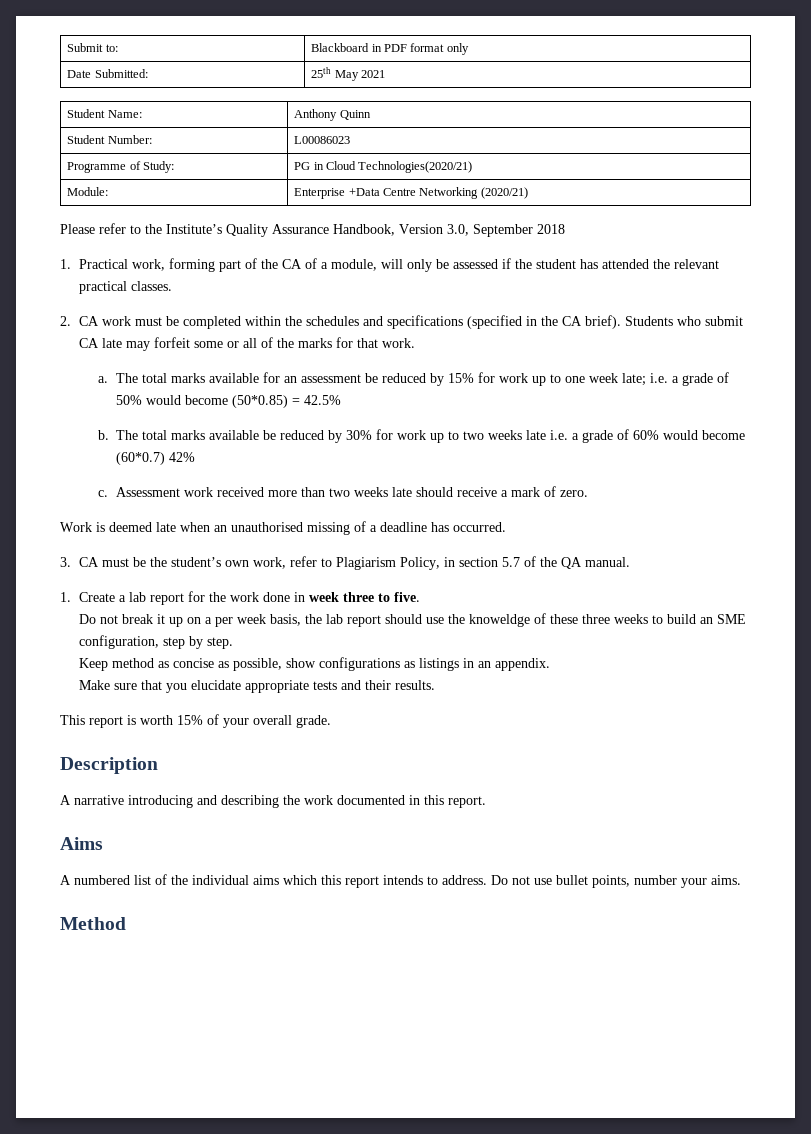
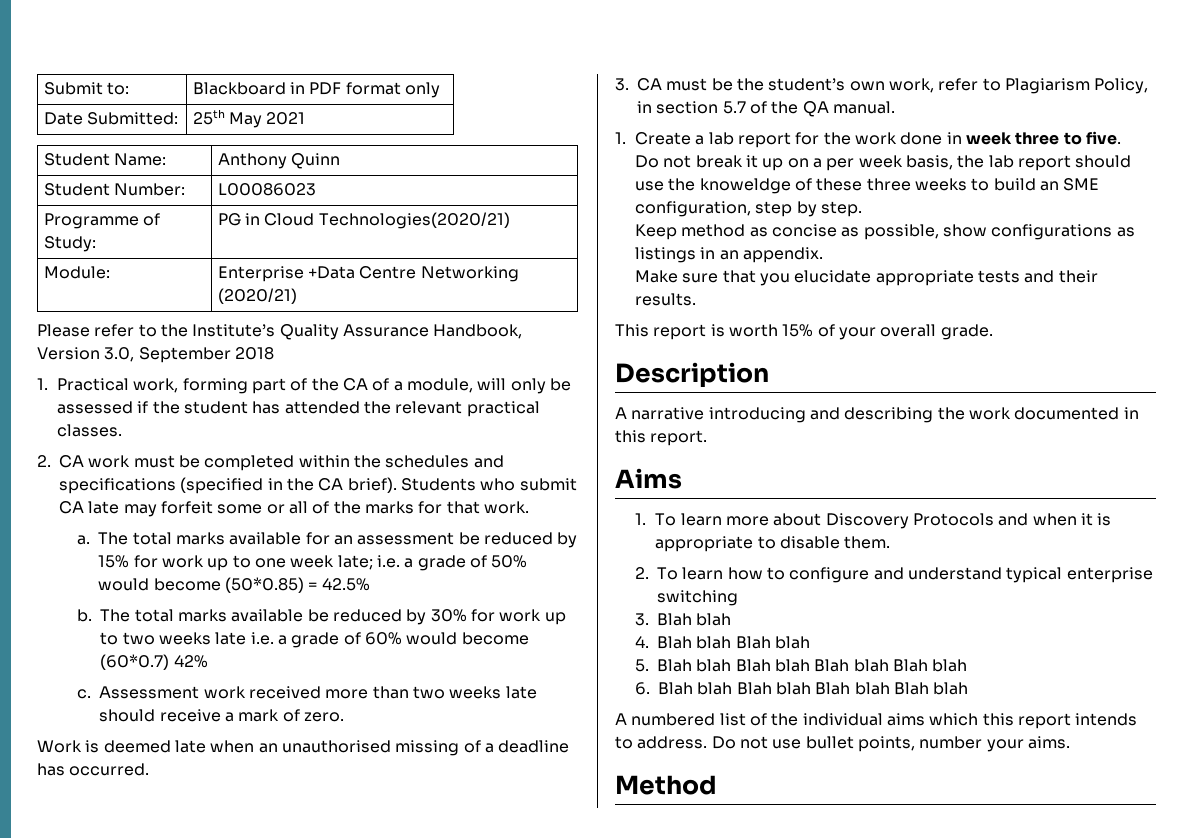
+ 1. To learn more about Discovery Protocols and when it is appropriate to disable them.
+ 2. To learn how to configure and understand typical enterprise switching
+ 3. Blah blah
+ 4. Blah blah Blah blah
+ 5. Blah blah Blah blah Blah blah Blah blah
+ 6. Blah blah Blah blah Blah blah Blah blah

